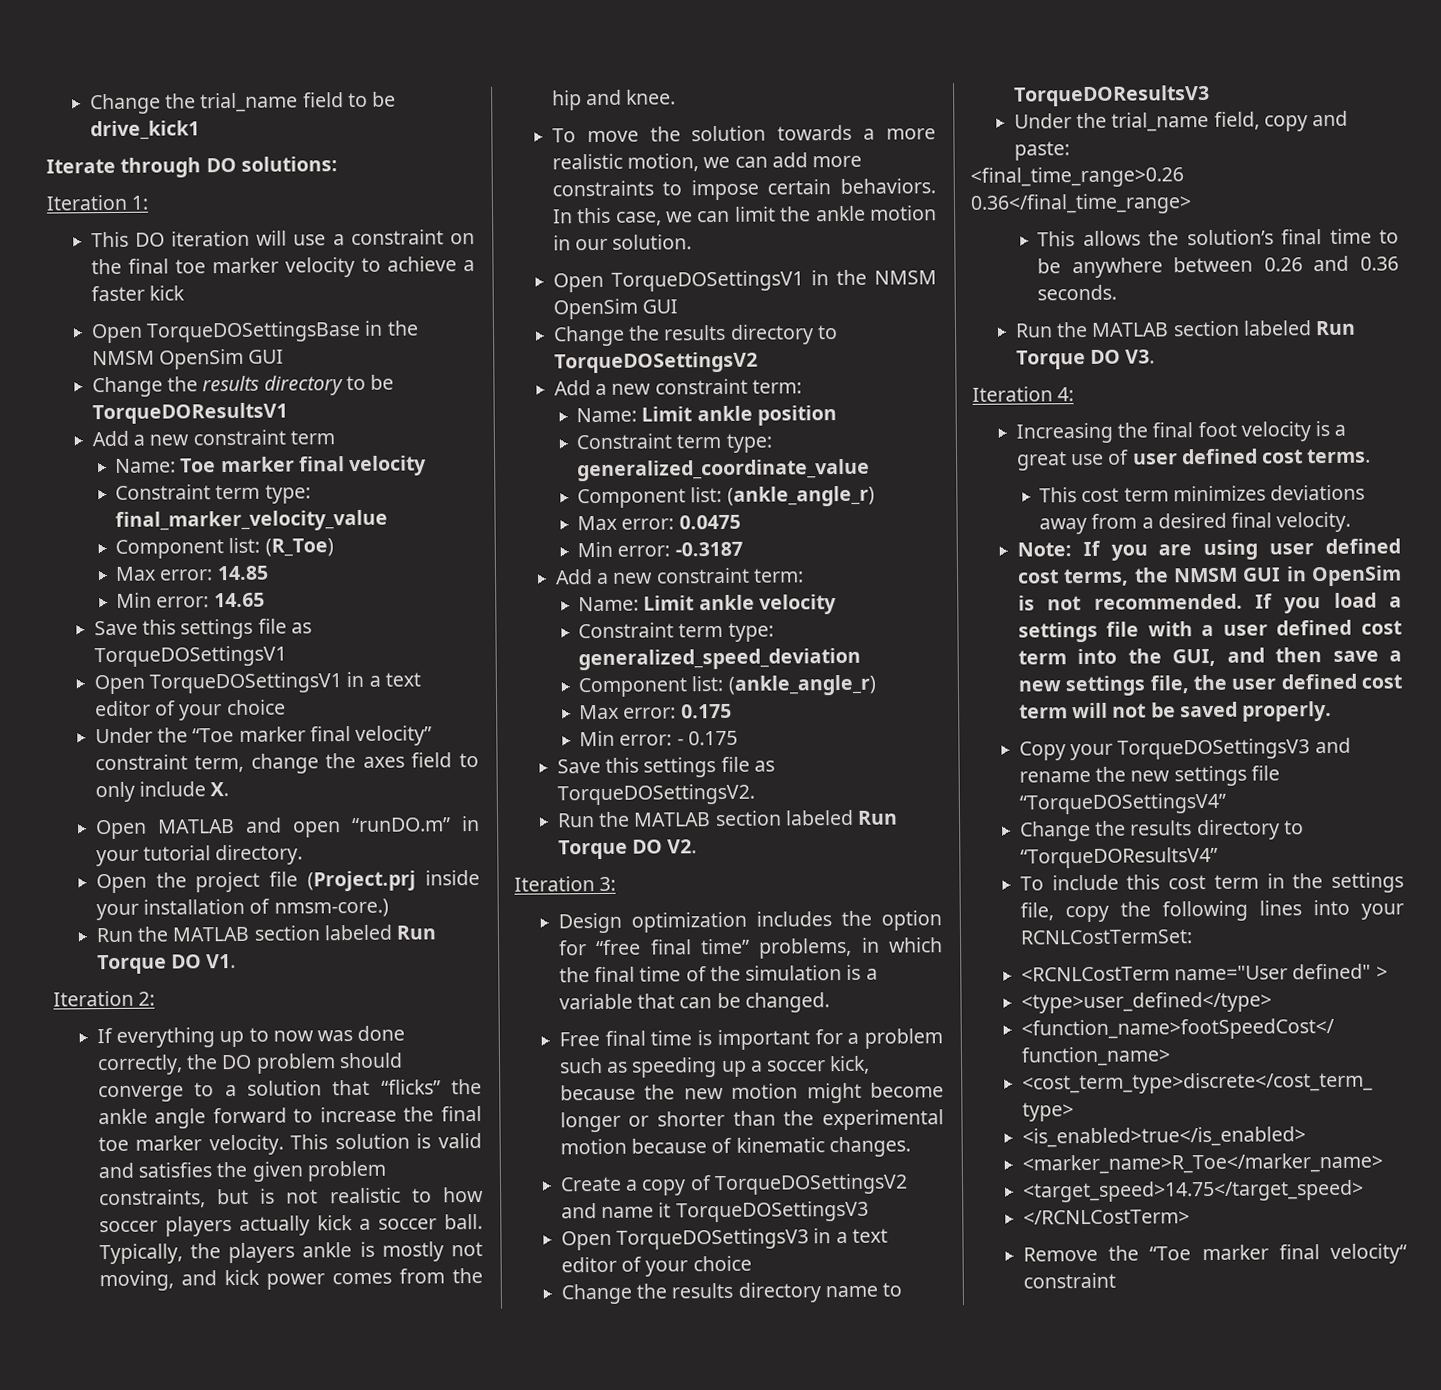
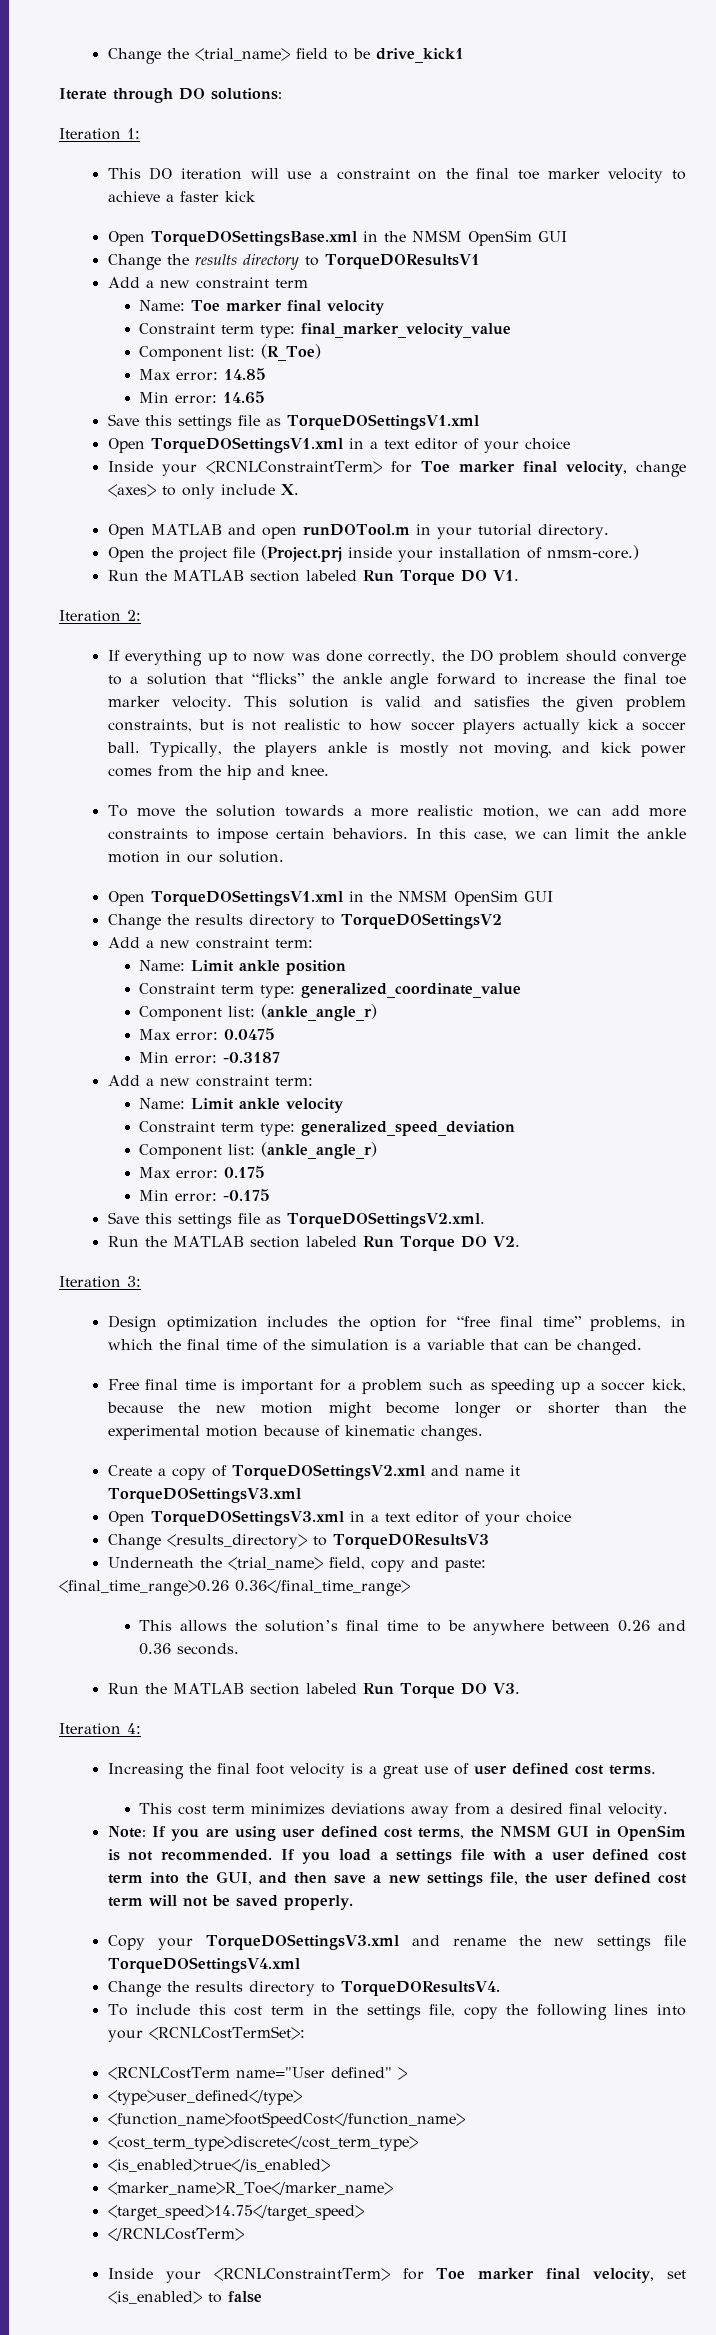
- Change the trial_name field to be drive_kick1
+ Change the <trial_name> field to be drive_kick1
- Open TorqueDOSettingsBase in the NMSM OpenSim GUI
+ Open TorqueDOSettingsBase.xml in the NMSM OpenSim GUI
- Change the results directory to be TorqueDOResultsV1
+ Change the results directory to TorqueDOResultsV1
- Save this settings file as TorqueDOSettingsV1
- Open TorqueDOSettingsV1 in a text editor of your choice
- Under the “Toe marker final velocity” constraint term, change the axes field to only include X.
+ Save this settings file as TorqueDOSettingsV1.xml
+ Open TorqueDOSettingsV1.xml in a text editor of your choice
+ Inside your <RCNLConstraintTerm> for Toe marker final velocity, change <axes> to only include X.
- Open MATLAB and open “runDO.m” in your tutorial directory.
+ Open MATLAB and open runDOTool.m in your tutorial directory.
- Open TorqueDOSettingsV1 in the NMSM OpenSim GUI
+ Open TorqueDOSettingsV1.xml in the NMSM OpenSim GUI
- Min error: - 0.175
- Save this settings file as TorqueDOSettingsV2.
+ Min error: -0.175
+ Save this settings file as TorqueDOSettingsV2.xml.
- Create a copy of TorqueDOSettingsV2 and name it TorqueDOSettingsV3
- Open TorqueDOSettingsV3 in a text editor of your choice
+ Create a copy of TorqueDOSettingsV2.xml and name it TorqueDOSettingsV3.xml
+ Open TorqueDOSettingsV3.xml in a text editor of your choice
- Change the results directory name to TorqueDOResultsV3
+ Change <results_directory> to TorqueDOResultsV3
- Under the trial_name field, copy and paste:
+ Underneath the <trial_name> field, copy and paste:
- Copy your TorqueDOSettingsV3 and rename the new settings file “TorqueDOSettingsV4”
- Change the results directory to “TorqueDOResultsV4”
+ Copy your TorqueDOSettingsV3.xml and rename the new settings file TorqueDOSettingsV4.xml
+ Change the results directory to TorqueDOResultsV4.
- To include this cost term in the settings file, copy the following lines into your RCNLCostTermSet:
+ To include this cost term in the settings file, copy the following lines into your <RCNLCostTermSet>:
- Remove the “Toe marker final velocity“ constraint
+ Inside your <RCNLConstraintTerm> for Toe marker final velocity, set <is_enabled> to false

